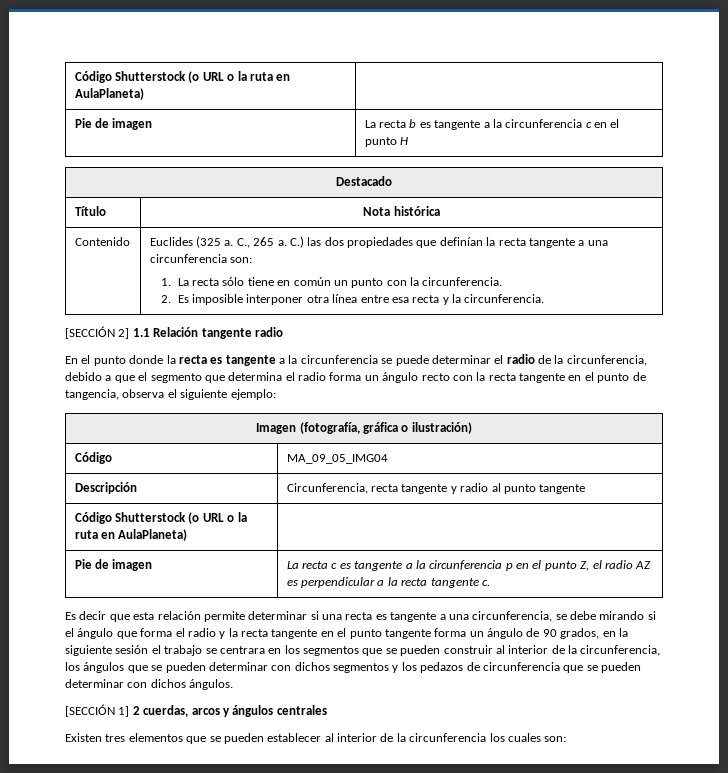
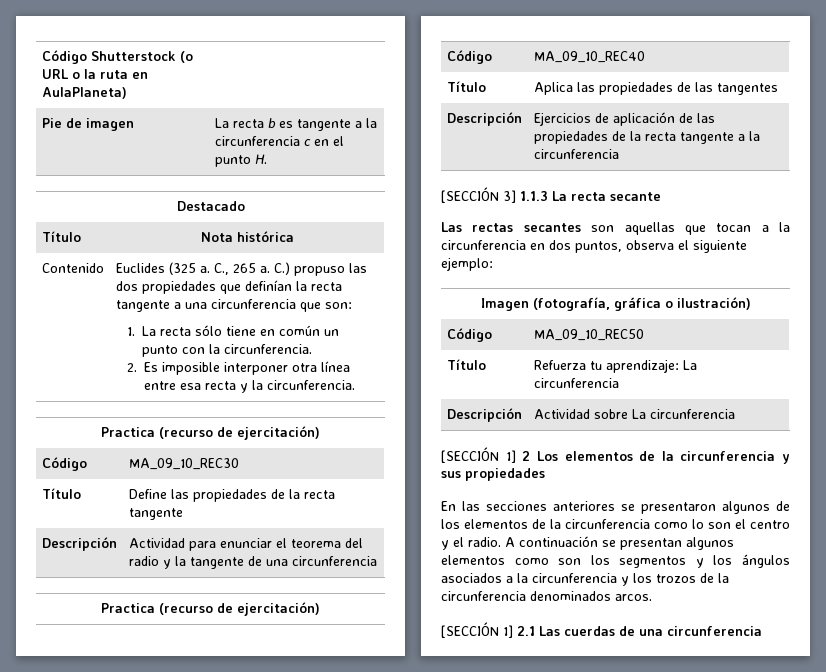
- Pie de imagen | La recta b es tangente a la circunferencia c en el punto H
+ Pie de imagen | La recta b es tangente a la circunferencia c en el punto H.
- C.) las dos propiedades que definían la recta tangente a una circunferencia son:
+ C.) propuso las dos propiedades que definían la recta tangente a una circunferencia que son:
  2. Es imposible interponer otra línea entre esa recta y la circunferencia.
- [SECCIÓN 2] 1.1 Relación tangente radio
- En el punto donde la recta es tangente a la circunferencia se puede determinar el radio de la circunferencia, debido a que el segmento que determina el radio forma un ángulo recto con la recta tangente en el punto de tangencia, observa el siguiente ejemplo:
+ Practica (recurso de ejercitación)
+ Código | MA_09_10_REC30
+ Título | Define las propiedades de la recta tangente
+ Descripción | Actividad para enunciar el teorema del radio y la tangente de una circunferencia
+ Practica (recurso de ejercitación)
+ Código | MA_09_10_REC40
+ Título | Aplica las propiedades de las tangentes
+ Descripción | Ejercicios de aplicación de las propiedades de la recta tangente a la circunferencia
+ [SECCIÓN 3] 1.1.3 La recta secante
+ Las rectas secantes son aquellas que tocan a la circunferencia en dos puntos, observa el siguiente ejemplo:
- Código | MA_09_05_IMG04
- Descripción | Circunferencia, recta tangente y radio al punto tangente
- Código Shutterstock (o URL o la ruta en AulaPlaneta) |
- Pie de imagen | La recta c es tangente a la circunferencia p en el punto Z, el radio AZ es perpendicular a la recta tangente c.
- Es decir que esta relación permite determinar si una recta es tangente a una circunferencia, se debe mirando si el ángulo que forma el radio y la recta tangente en el punto tangente forma un ángulo de 90 grados, en la siguiente sesión el trabajo se centrara en los segmentos que se pueden construir al interior de la circunferencia, los ángulos que se pueden determinar con dichos segmentos y los pedazos de circunferencia que se pueden determinar con dichos ángulos.
- [SECCIÓN 1] 2 cuerdas, arcos y ángulos centrales
- Existen tres elementos que se pueden establecer al interior de la circunferencia los cuales son:
+ Código | MA_09_10_REC50
+ Título | Refuerza tu aprendizaje: La circunferencia
+ Descripción | Actividad sobre La circunferencia
+ [SECCIÓN 1] 2 Los elementos de la circunferencia y sus propiedades
+ En las secciones anteriores se presentaron algunos de los elementos de la circunferencia como lo son el centro y el radio. A continuación se presentan algunos elementos como son los segmentos y los ángulos asociados a la circunferencia y los trozos de la circunferencia denominados arcos.
+ [SECCIÓN 1] 2.1 Las cuerdas de una circunferencia

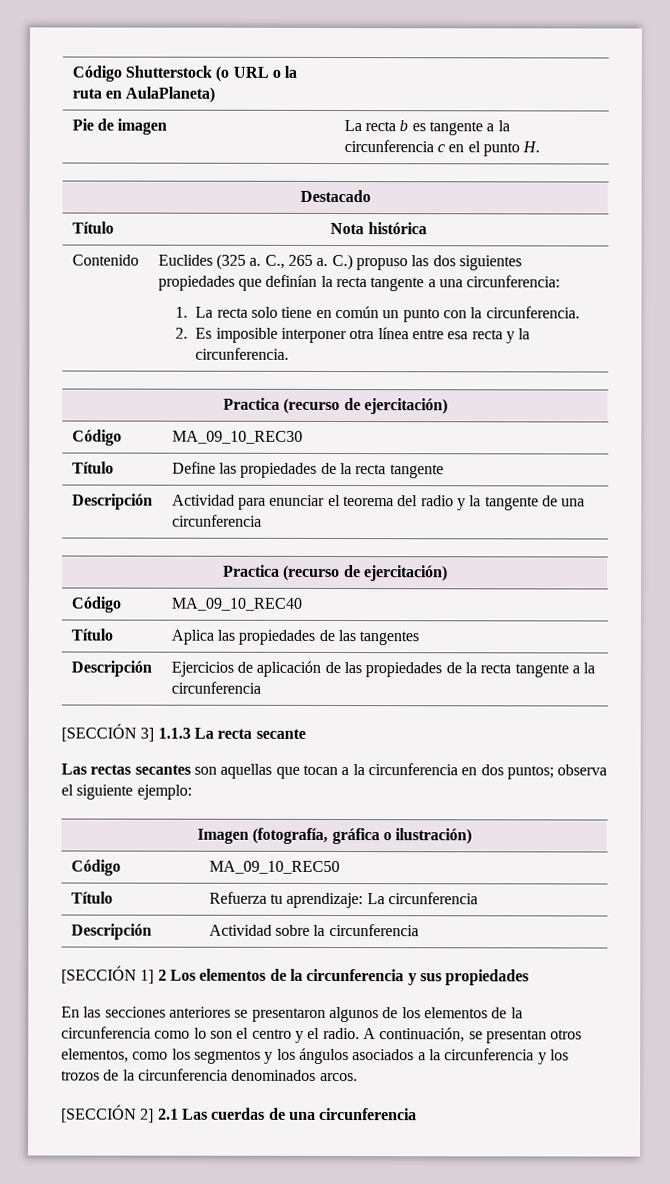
- C.) propuso las dos propiedades que definían la recta tangente a una circunferencia que son:
+ C.) propuso las dos siguientes propiedades que definían la recta tangente a una circunferencia:
- 1. La recta sólo tiene en común un punto con la circunferencia.
+ 1. La recta solo tiene en común un punto con la circunferencia.
- Las rectas secantes son aquellas que tocan a la circunferencia en dos puntos, observa el siguiente ejemplo:
+ Las rectas secantes son aquellas que tocan a la circunferencia en dos puntos; observa el siguiente ejemplo:
- Descripción | Actividad sobre La circunferencia
+ Descripción | Actividad sobre la circunferencia
- A continuación se presentan algunos elementos como son los segmentos y los ángulos asociados a la circunferencia y los trozos de la circunferencia denominados arcos.
+ A continuación, se presentan otros elementos, como los segmentos y los ángulos asociados a la circunferencia y los trozos de la circunferencia denominados arcos.
- [SECCIÓN 1] 2.1 Las cuerdas de una circunferencia
+ [SECCIÓN 2] 2.1 Las cuerdas de una circunferencia

